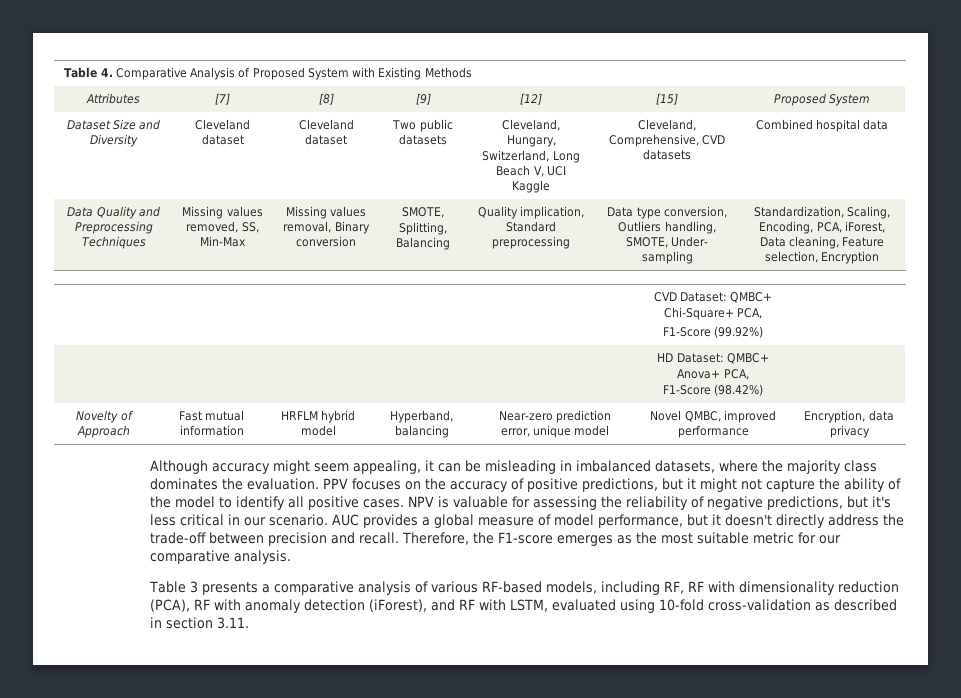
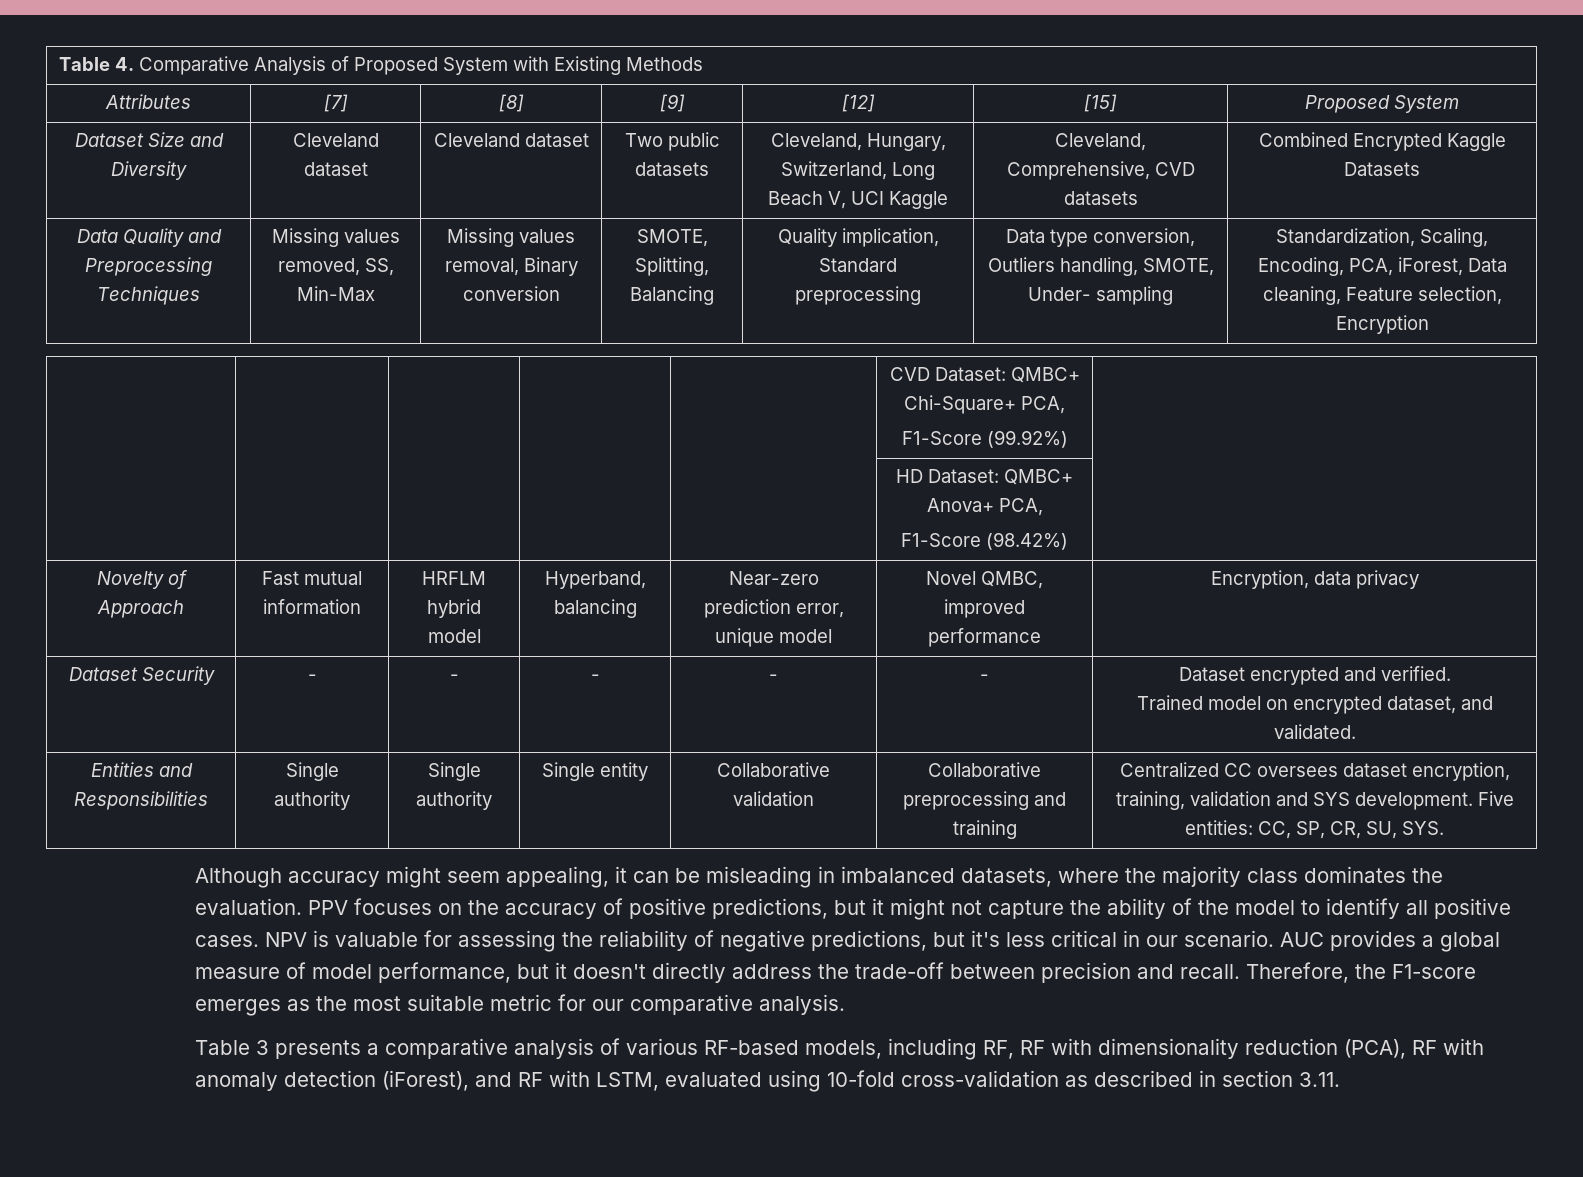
- Dataset Size and Diversity | Cleveland dataset | Cleveland dataset | Two public datasets | Cleveland, Hungary, Switzerland, Long Beach V, UCI Kaggle | Cleveland, Comprehensive, CVD datasets | Combined hospital data
+ Dataset Size and Diversity | Cleveland dataset | Cleveland dataset | Two public datasets | Cleveland, Hungary, Switzerland, Long Beach V, UCI Kaggle | Cleveland, Comprehensive, CVD datasets | Combined Encrypted Kaggle Datasets
+ Dataset Security | - | - | - | - | - | Dataset encrypted and verified.
+ Trained model on encrypted dataset, and validated.
+ Entities and Responsibilities | Single authority | Single authority | Single entity | Collaborative validation | Collaborative preprocessing and training | Centralized CC oversees dataset encryption, training, validation and SYS development. Five entities: CC, SP, CR, SU, SYS.

